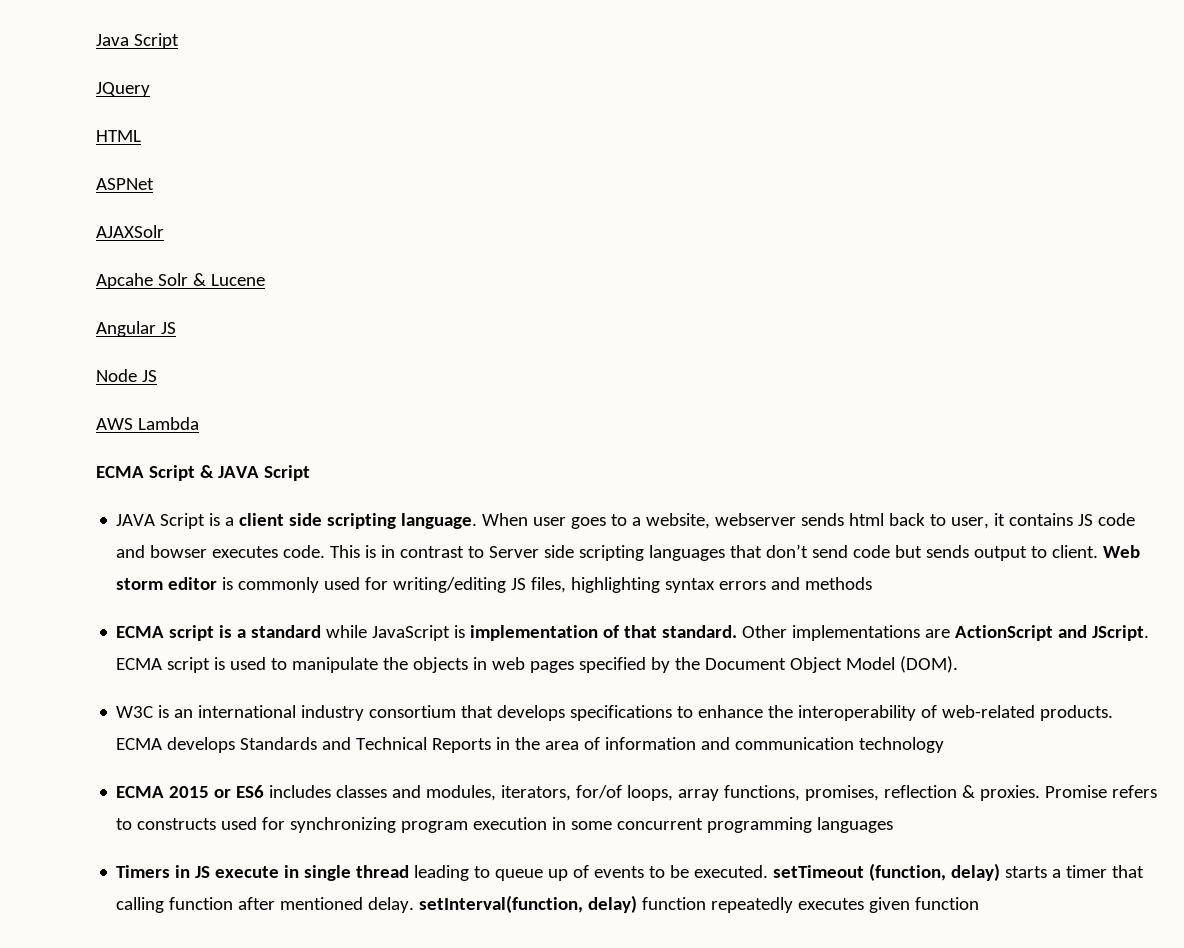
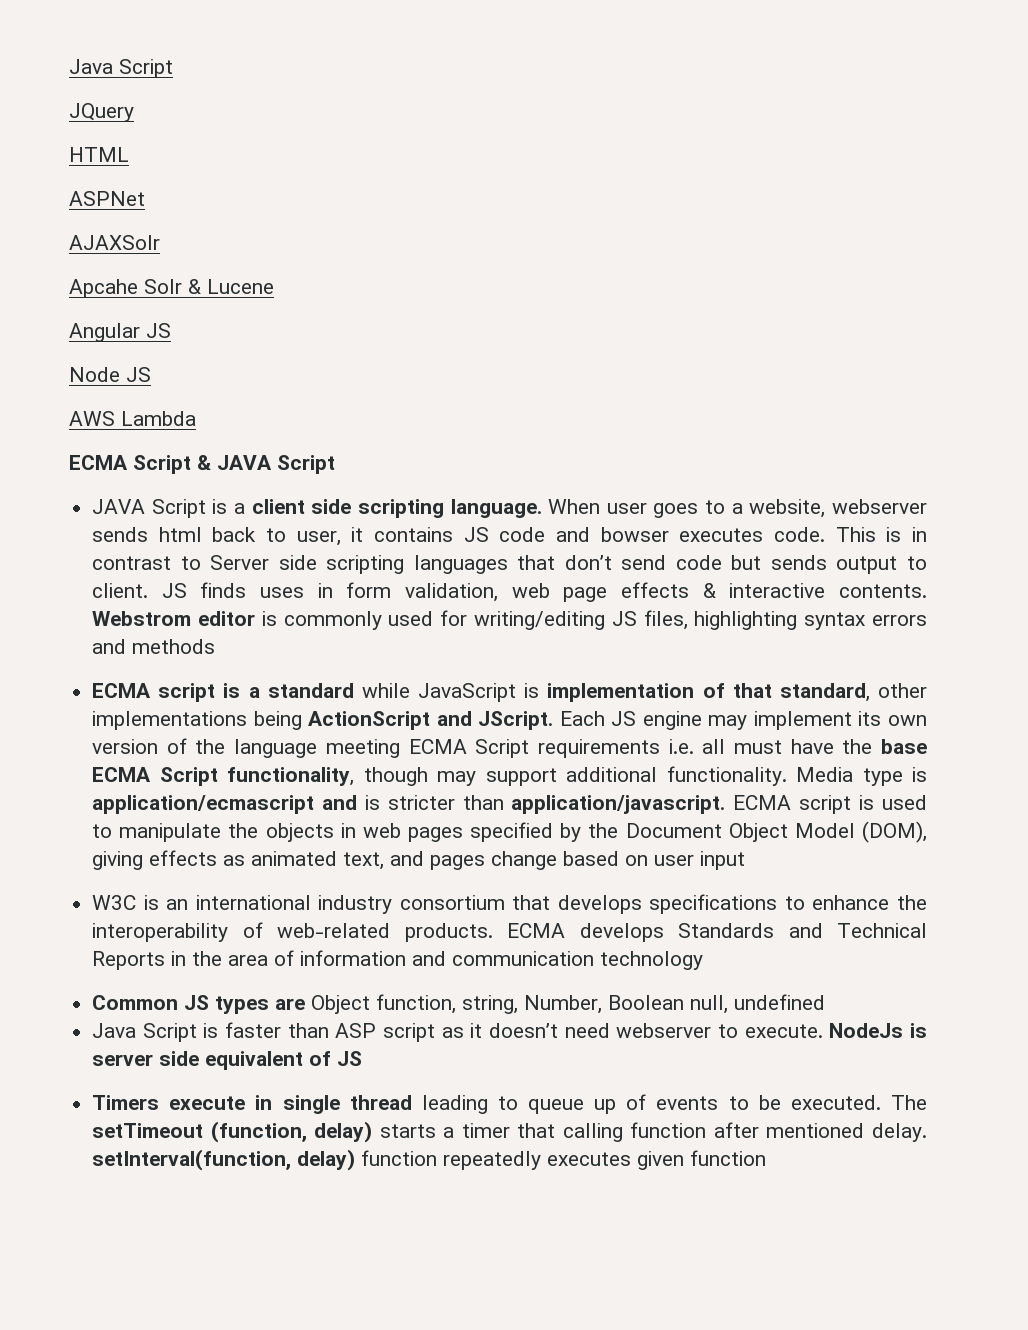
- Web storm editor is commonly used for writing/editing JS files, highlighting syntax errors and methods
+ JS finds uses in form validation, web page effects & interactive contents. Webstrom editor is commonly used for writing/editing JS files, highlighting syntax errors and methods
- ECMA script is a standard while JavaScript is implementation of that standard. Other implementations are ActionScript and JScript.
+ ECMA script is a standard while JavaScript is implementation of that standard, other implementations being ActionScript and JScript. Each JS engine may implement its own version of the language meeting ECMA Script requirements i.e. all must have the base ECMA Script functionality, though may support additional functionality. Media type is application/ecmascript and is stricter than application/javascript.
- ECMA script is used to manipulate the objects in web pages specified by the Document Object Model (DOM).
+ ECMA script is used to manipulate the objects in web pages specified by the Document Object Model (DOM), giving effects as animated text, and pages change based on user input
- ECMA 2015 or ES6 includes classes and modules, iterators, for/of loops, array functions, promises, reflection & proxies. Promise refers to constructs used for synchronizing program execution in some concurrent programming languages
+ Common JS types are Object function, string, Number, Boolean null, undefined
+ Java Script is faster than ASP script as it doesn’t need webserver to execute. NodeJs is server side equivalent of JS
- Timers in JS execute in single thread leading to queue up of events to be executed. setTimeout (function, delay) starts a timer that calling function after mentioned delay. setInterval(function, delay) function repeatedly executes given function
+ Timers execute in single thread leading to queue up of events to be executed. The setTimeout (function, delay) starts a timer that calling function after mentioned delay. setInterval(function, delay) function repeatedly executes given function

